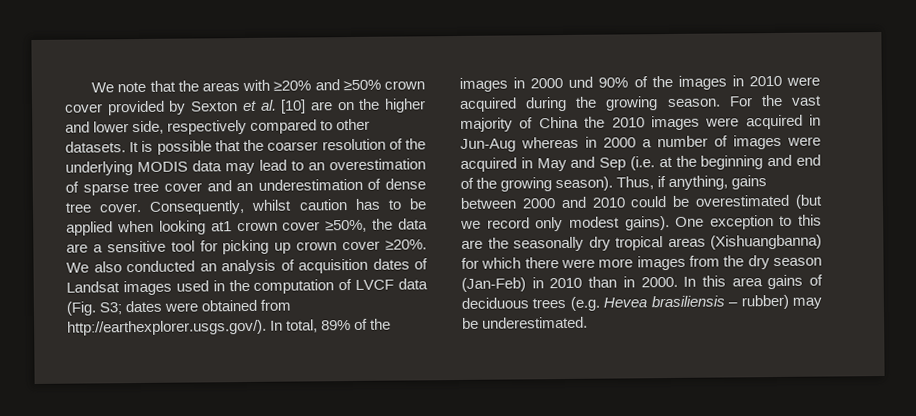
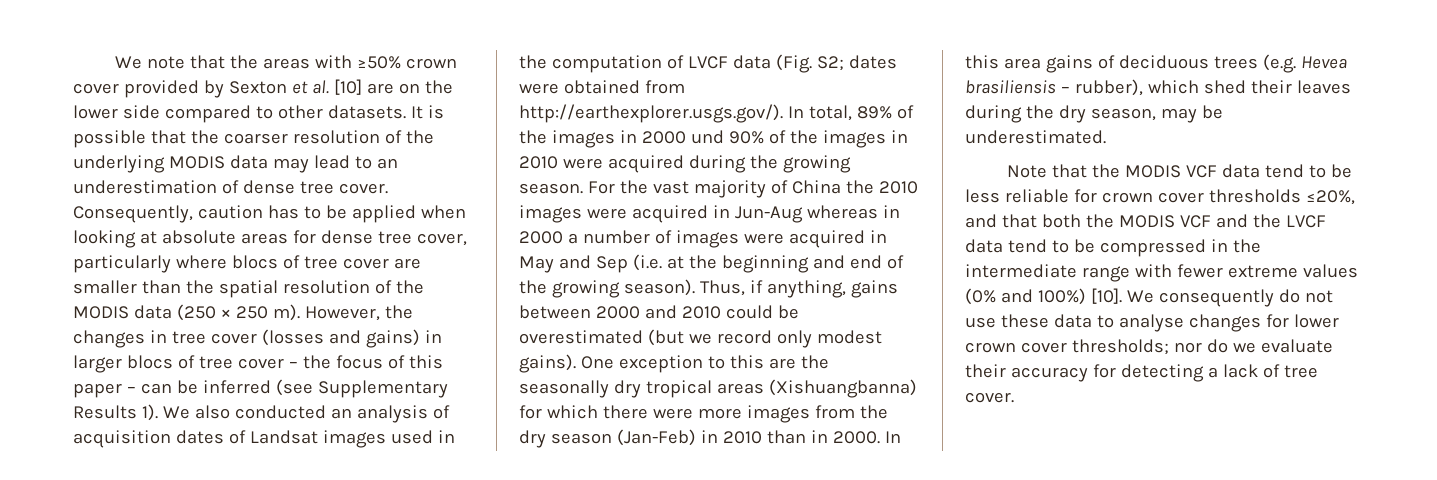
- We note that the areas with ≥20% and ≥50% crown cover provided by Sexton et al. [10] are on the higher and lower side, respectively compared to other datasets.
+ We note that the areas with ≥50% crown cover provided by Sexton et al. [10] are on the lower side compared to other datasets.
- It is possible that the coarser resolution of the underlying MODIS data may lead to an overestimation of sparse tree cover and an underestimation of dense tree cover.
+ It is possible that the coarser resolution of the underlying MODIS data may lead to an underestimation of dense tree cover.
- Consequently, whilst caution has to be applied when looking at1 crown cover ≥50%, the data are a sensitive tool for picking up crown cover ≥20%.
+ Consequently, caution has to be applied when looking at absolute areas for dense tree cover, particularly where blocs of tree cover are smaller than the spatial resolution of the MODIS data (250 × 250 m). However, the changes in tree cover (losses and gains) in larger blocs of tree cover – the focus of this paper – can be inferred (see Supplementary Results 1).
- We also conducted an analysis of acquisition dates of Landsat images used in the computation of LVCF data (Fig. S3; dates were obtained from http://earthexplorer.usgs.gov/). In total, 89% of the images in 2000 und 90% of the images in 2010 were acquired during the growing season.
+ We also conducted an analysis of acquisition dates of Landsat images used in the computation of LVCF data (Fig. S2; dates were obtained from http://earthexplorer.usgs.gov/). In total, 89% of the images in 2000 und 90% of the images in 2010 were acquired during the growing season.
- In this area gains of deciduous trees (e.g. Hevea brasiliensis – rubber) may be underestimated.
+ In this area gains of deciduous trees (e.g. Hevea brasiliensis – rubber), which shed their leaves during the dry season, may be underestimated.
+ Note that the MODIS VCF data tend to be less reliable for crown cover thresholds ≤20%, and that both the MODIS VCF and the LVCF data tend to be compressed in the intermediate range with fewer extreme values (0% and 100%) [10]. We consequently do not use these data to analyse changes for lower crown cover thresholds; nor do we evaluate their accuracy for detecting a lack of tree cover.

